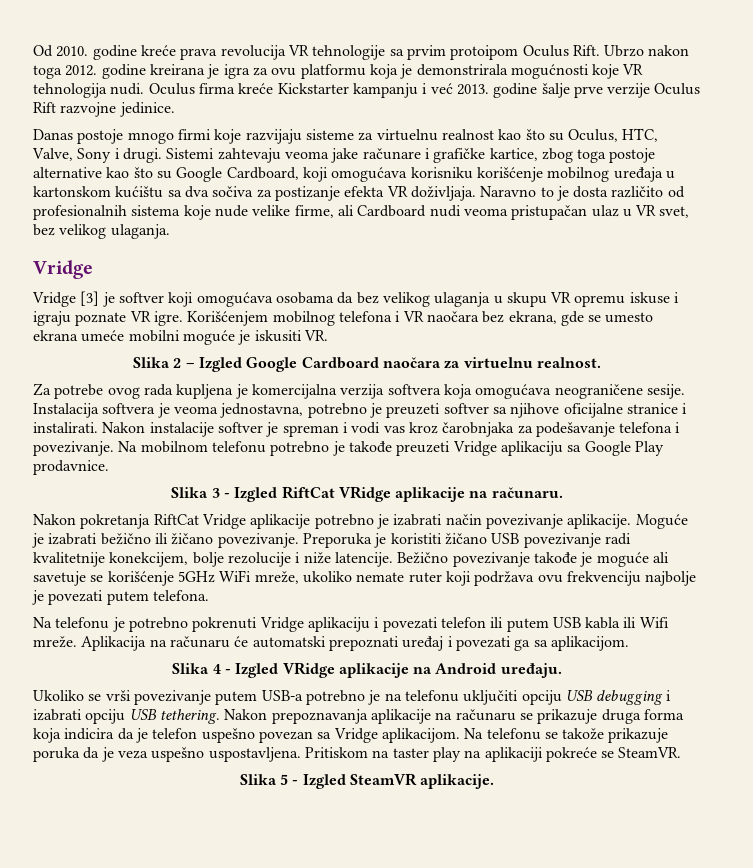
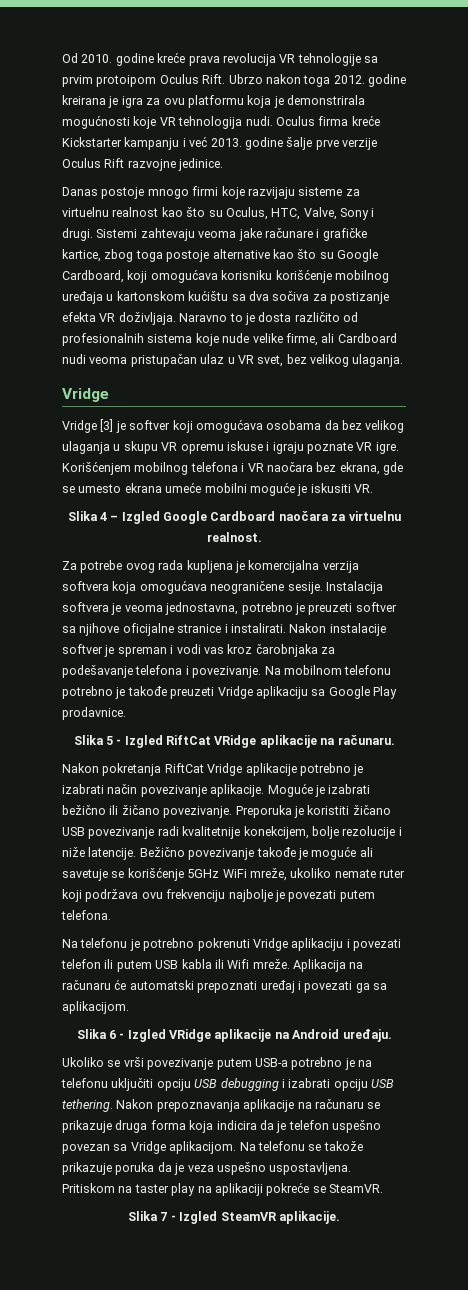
- Slika 2 – Izgled Google Cardboard naočara za virtuelnu realnost.
+ Slika 4 – Izgled Google Cardboard naočara za virtuelnu realnost.
- Slika 3 - Izgled RiftCat VRidge aplikacije na računaru.
+ Slika 5 - Izgled RiftCat VRidge aplikacije na računaru.
- Slika 4 - Izgled VRidge aplikacije na Android uređaju.
+ Slika 6 - Izgled VRidge aplikacije na Android uređaju.
- Slika 5 - Izgled SteamVR aplikacije.
+ Slika 7 - Izgled SteamVR aplikacije.

